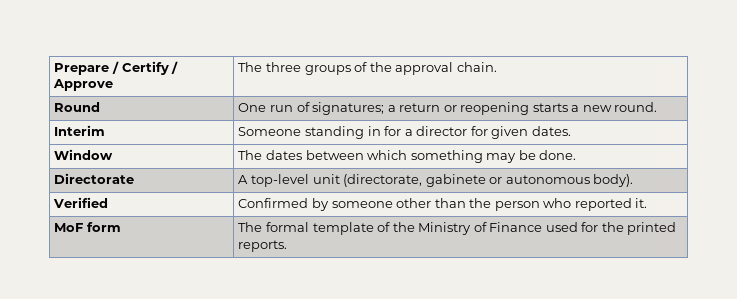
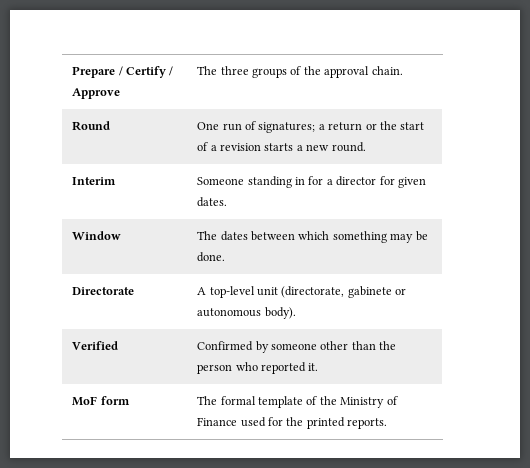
- Round | One run of signatures; a return or reopening starts a new round.
+ Round | One run of signatures; a return or the start of a revision starts a new round.

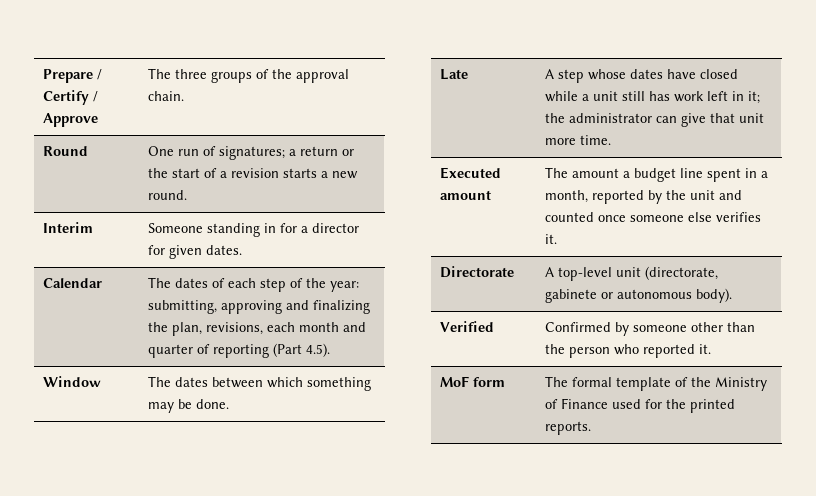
+ Calendar | The dates of each step of the year: submitting, approving and finalizing the plan, revisions, each month and quarter of reporting (Part 4.5).
+ Late | A step whose dates have closed while a unit still has work left in it; the administrator can give that unit more time.
+ Executed amount | The amount a budget line spent in a month, reported by the unit and counted once someone else verifies it.

